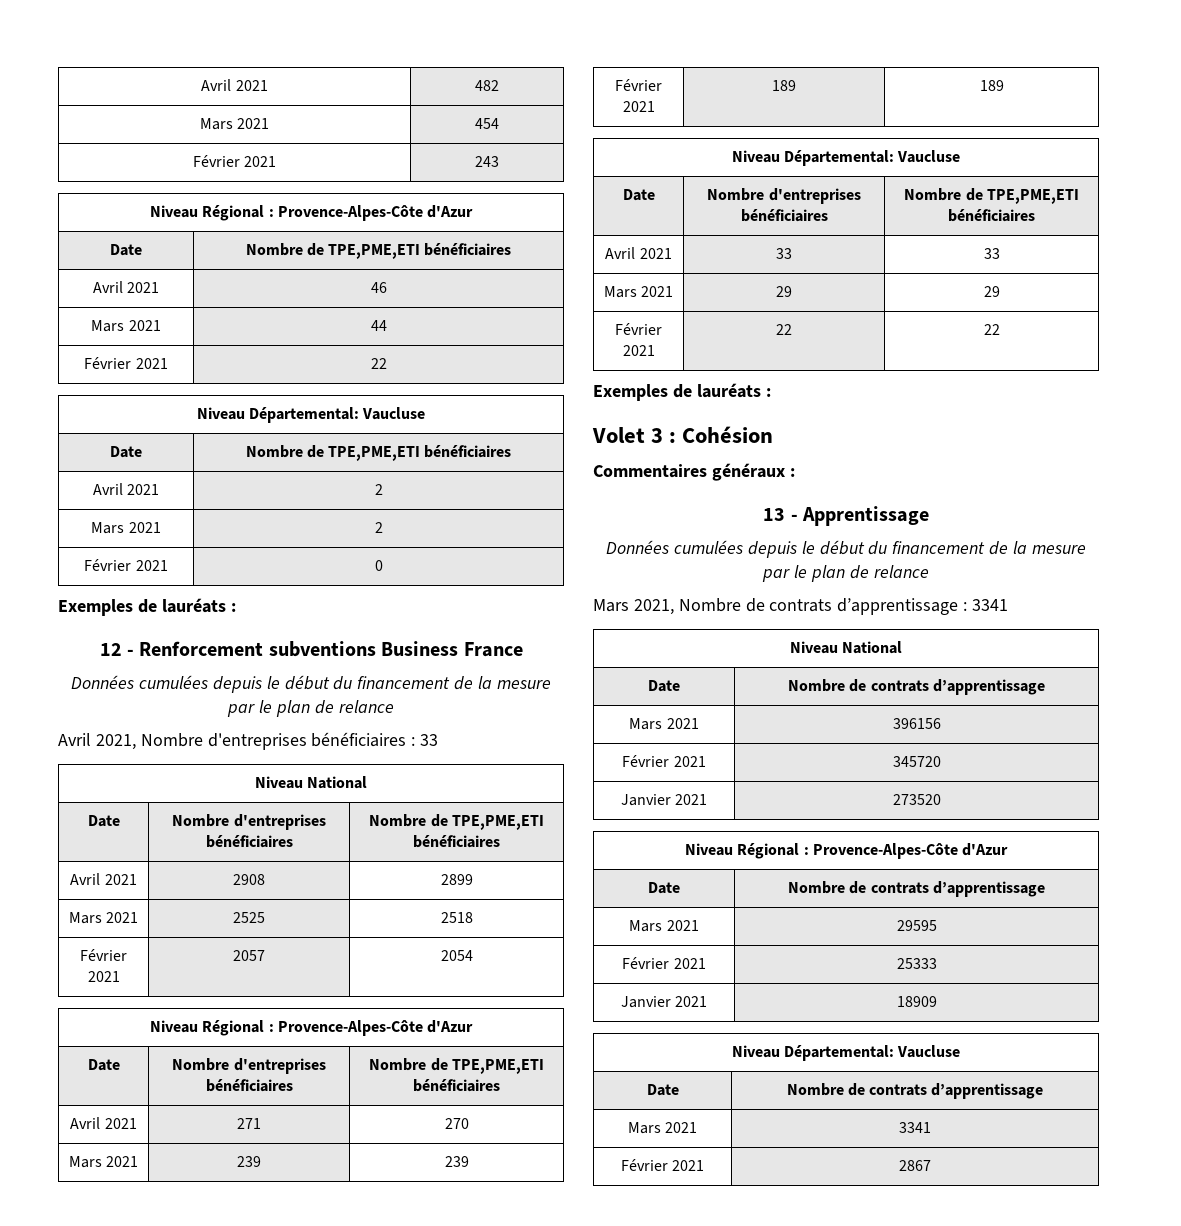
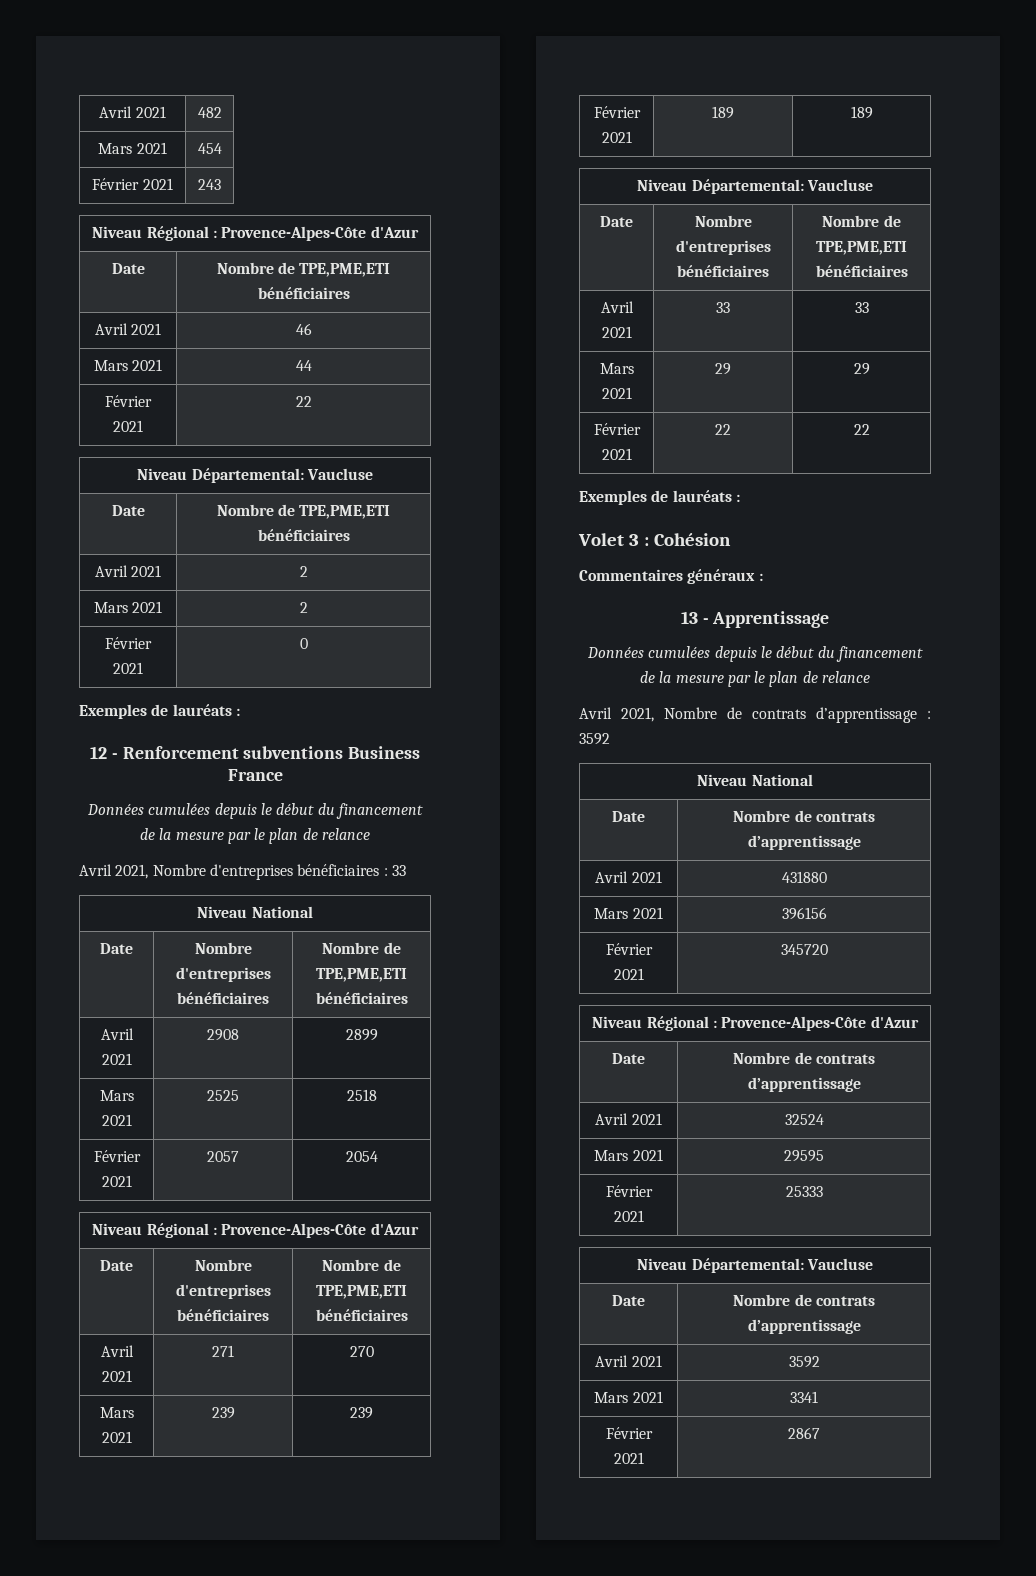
- Mars 2021, Nombre de contrats d’apprentissage : 3341
+ Avril 2021, Nombre de contrats d’apprentissage : 3592
+ Avril 2021 | 431880
- Janvier 2021 | 273520
+ Avril 2021 | 32524
- Janvier 2021 | 18909
+ Avril 2021 | 3592

